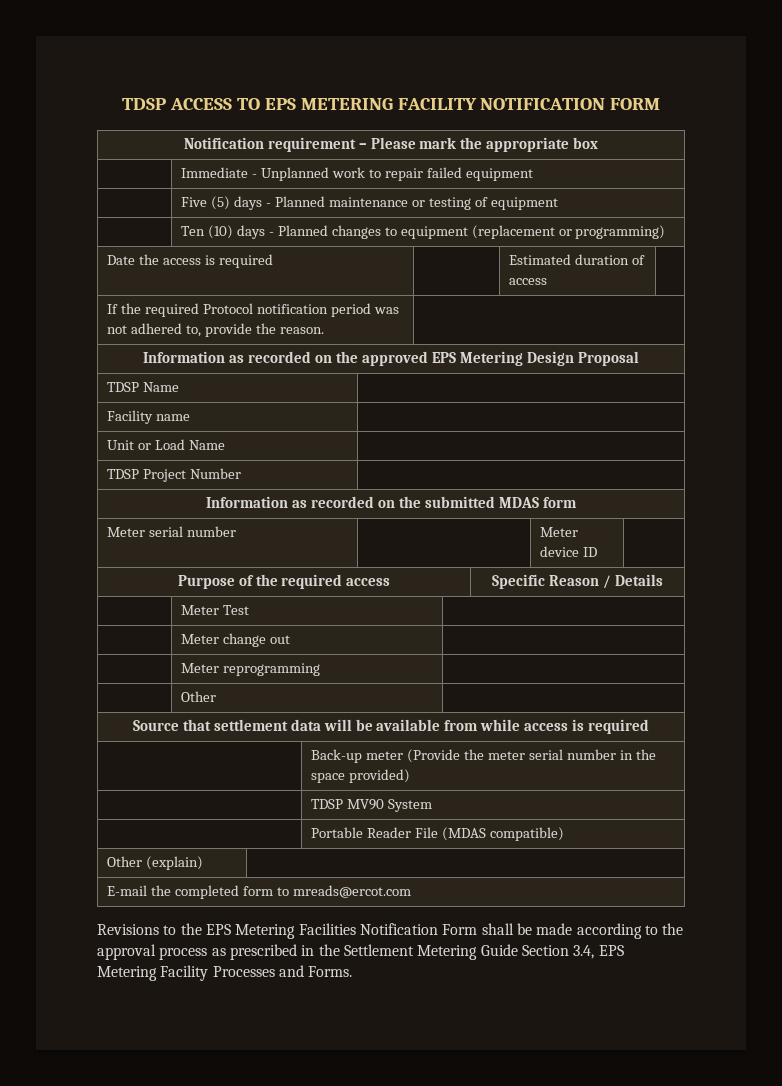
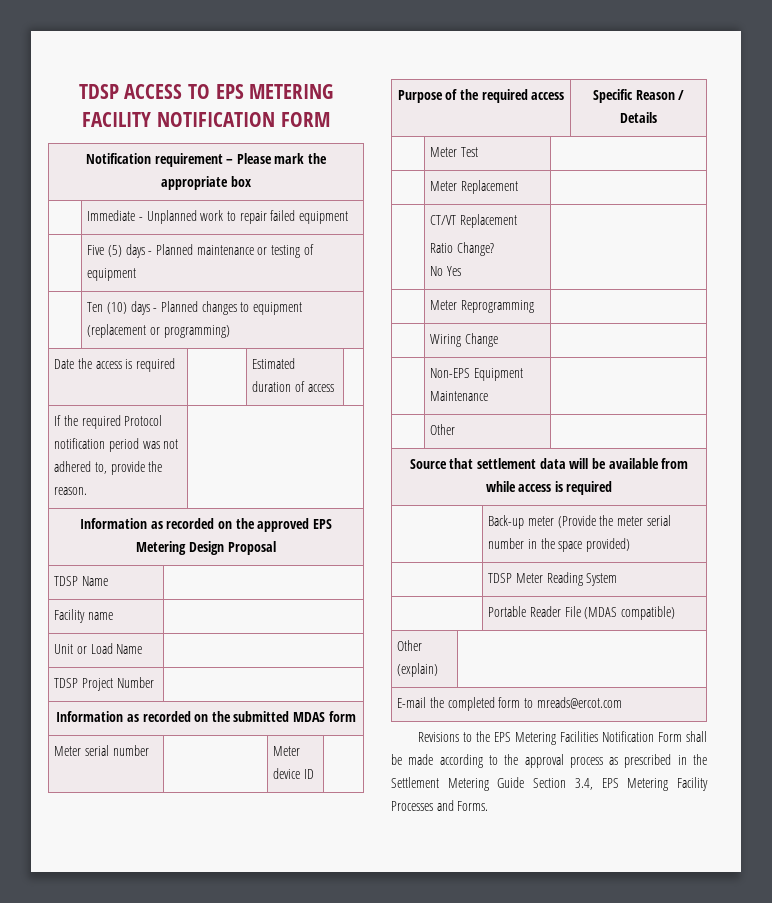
- | Meter change out |
- | Meter reprogramming |
+ | Meter Replacement |
+ | CT/VT Replacement
+ Ratio Change?
+ No Yes |
+ | Meter Reprogramming |
+ | Wiring Change |
+ | Non-EPS Equipment Maintenance |
- | TDSP MV90 System
+ | TDSP Meter Reading System

